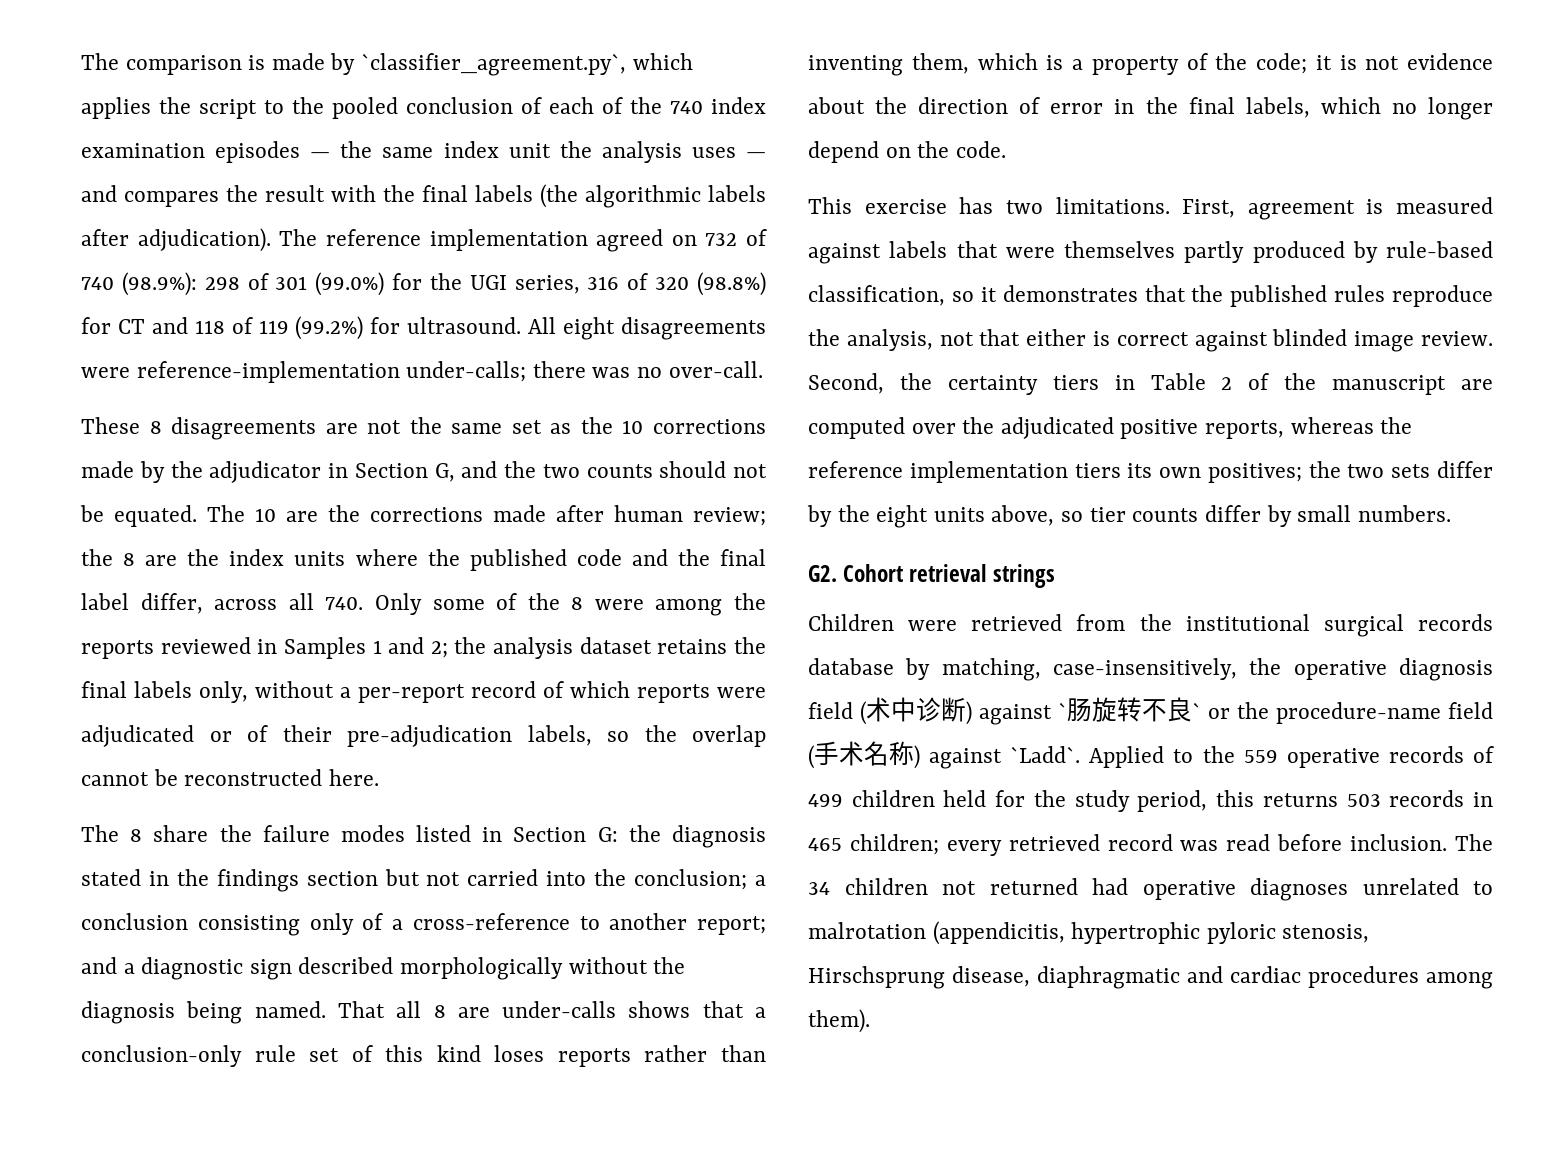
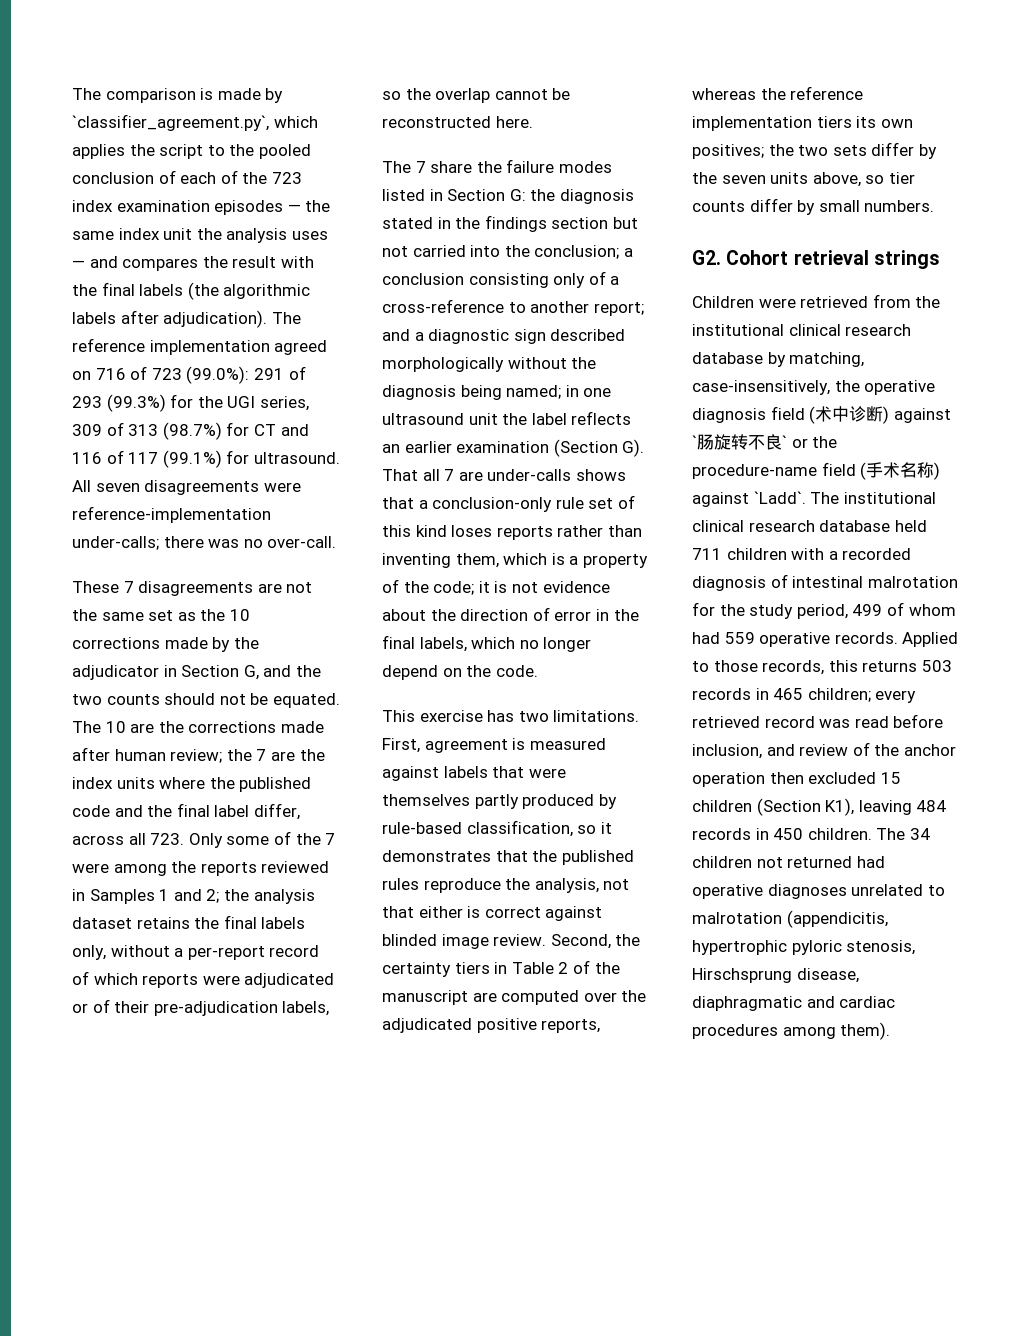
- The comparison is made by `classifier_agreement.py`, which applies the script to the pooled conclusion of each of the 740 index examination episodes — the same index unit the analysis uses — and compares the result with the final labels (the algorithmic labels after adjudication).
+ The comparison is made by `classifier_agreement.py`, which applies the script to the pooled conclusion of each of the 723 index examination episodes — the same index unit the analysis uses — and compares the result with the final labels (the algorithmic labels after adjudication).
- The reference implementation agreed on 732 of 740 (98.9%): 298 of 301 (99.0%) for the UGI series, 316 of 320 (98.8%) for CT and 118 of 119 (99.2%) for ultrasound.
+ The reference implementation agreed on 716 of 723 (99.0%): 291 of 293 (99.3%) for the UGI series, 309 of 313 (98.7%) for CT and 116 of 117 (99.1%) for ultrasound.
- All eight disagreements were reference-implementation under-calls; there was no over-call.
+ All seven disagreements were reference-implementation under-calls; there was no over-call.
- These 8 disagreements are not the same set as the 10 corrections made by the adjudicator in Section G, and the two counts should not be equated.
+ These 7 disagreements are not the same set as the 10 corrections made by the adjudicator in Section G, and the two counts should not be equated.
- the 8 are the index units where the published code and the final label differ, across all 740. Only some of the 8 were among the reports reviewed in Samples 1 and 2;
+ the 7 are the index units where the published code and the final label differ, across all 723. Only some of the 7 were among the reports reviewed in Samples 1 and 2;
- The 8 share the failure modes listed in Section G:
+ The 7 share the failure modes listed in Section G:
- and a diagnostic sign described morphologically without the diagnosis being named. That all 8 are under-calls shows that a conclusion-only rule set of this kind loses reports rather than inventing them, which is a property of the code;
+ and a diagnostic sign described morphologically without the diagnosis being named; in one ultrasound unit the label reflects an earlier examination (Section G). That all 7 are under-calls shows that a conclusion-only rule set of this kind loses reports rather than inventing them, which is a property of the code;
- Second, the certainty tiers in Table 2 of the manuscript are computed over the adjudicated positive reports, whereas the reference implementation tiers its own positives; the two sets differ by the eight units above, so tier counts differ by small numbers.
+ Second, the certainty tiers in Table 2 of the manuscript are computed over the adjudicated positive reports, whereas the reference implementation tiers its own positives; the two sets differ by the seven units above, so tier counts differ by small numbers.
- Children were retrieved from the institutional surgical records database by matching, case-insensitively, the operative diagnosis field (术中诊断) against `肠旋转不良` or the procedure-name field (手术名称) against `Ladd`.
+ Children were retrieved from the institutional clinical research database by matching, case-insensitively, the operative diagnosis field (术中诊断) against `肠旋转不良` or the procedure-name field (手术名称) against `Ladd`.
- Applied to the 559 operative records of 499 children held for the study period, this returns 503 records in 465 children; every retrieved record was read before inclusion.
+ The institutional clinical research database held 711 children with a recorded diagnosis of intestinal malrotation for the study period, 499 of whom had 559 operative records. Applied to those records, this returns 503 records in 465 children; every retrieved record was read before inclusion, and review of the anchor operation then excluded 15 children (Section K1), leaving 484 records in 450 children.

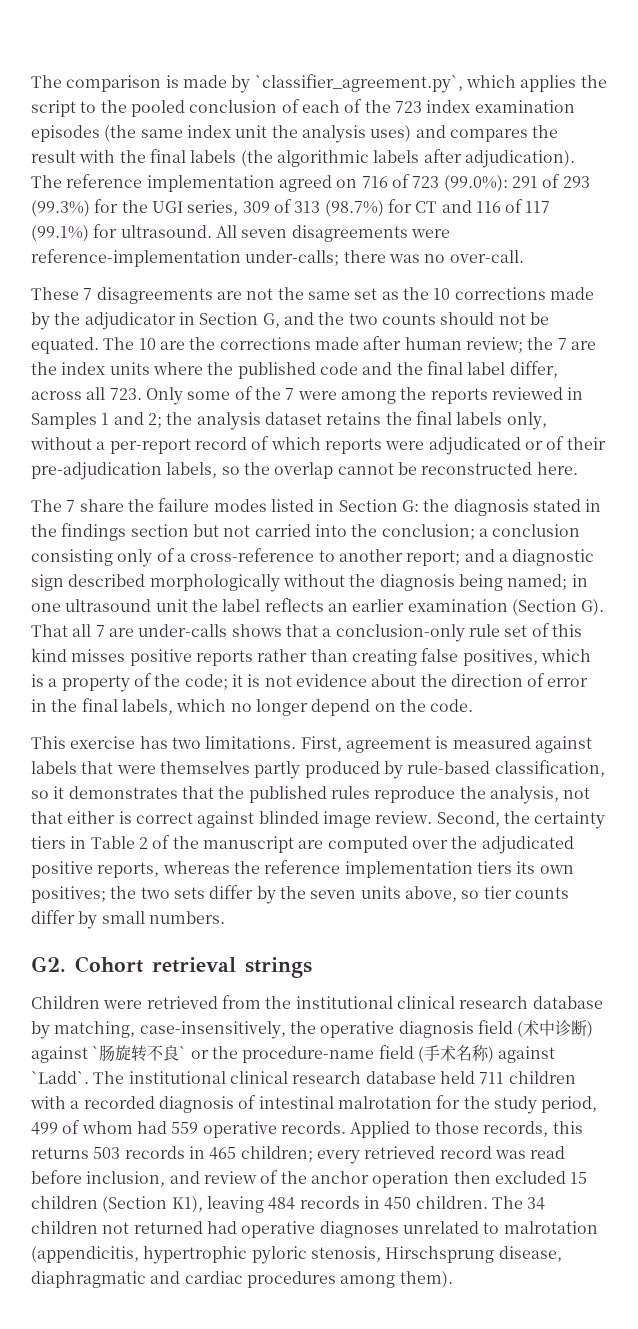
- The comparison is made by `classifier_agreement.py`, which applies the script to the pooled conclusion of each of the 723 index examination episodes — the same index unit the analysis uses — and compares the result with the final labels (the algorithmic labels after adjudication).
+ The comparison is made by `classifier_agreement.py`, which applies the script to the pooled conclusion of each of the 723 index examination episodes (the same index unit the analysis uses) and compares the result with the final labels (the algorithmic labels after adjudication).
- in one ultrasound unit the label reflects an earlier examination (Section G). That all 7 are under-calls shows that a conclusion-only rule set of this kind loses reports rather than inventing them, which is a property of the code;
+ in one ultrasound unit the label reflects an earlier examination (Section G). That all 7 are under-calls shows that a conclusion-only rule set of this kind misses positive reports rather than creating false positives, which is a property of the code;

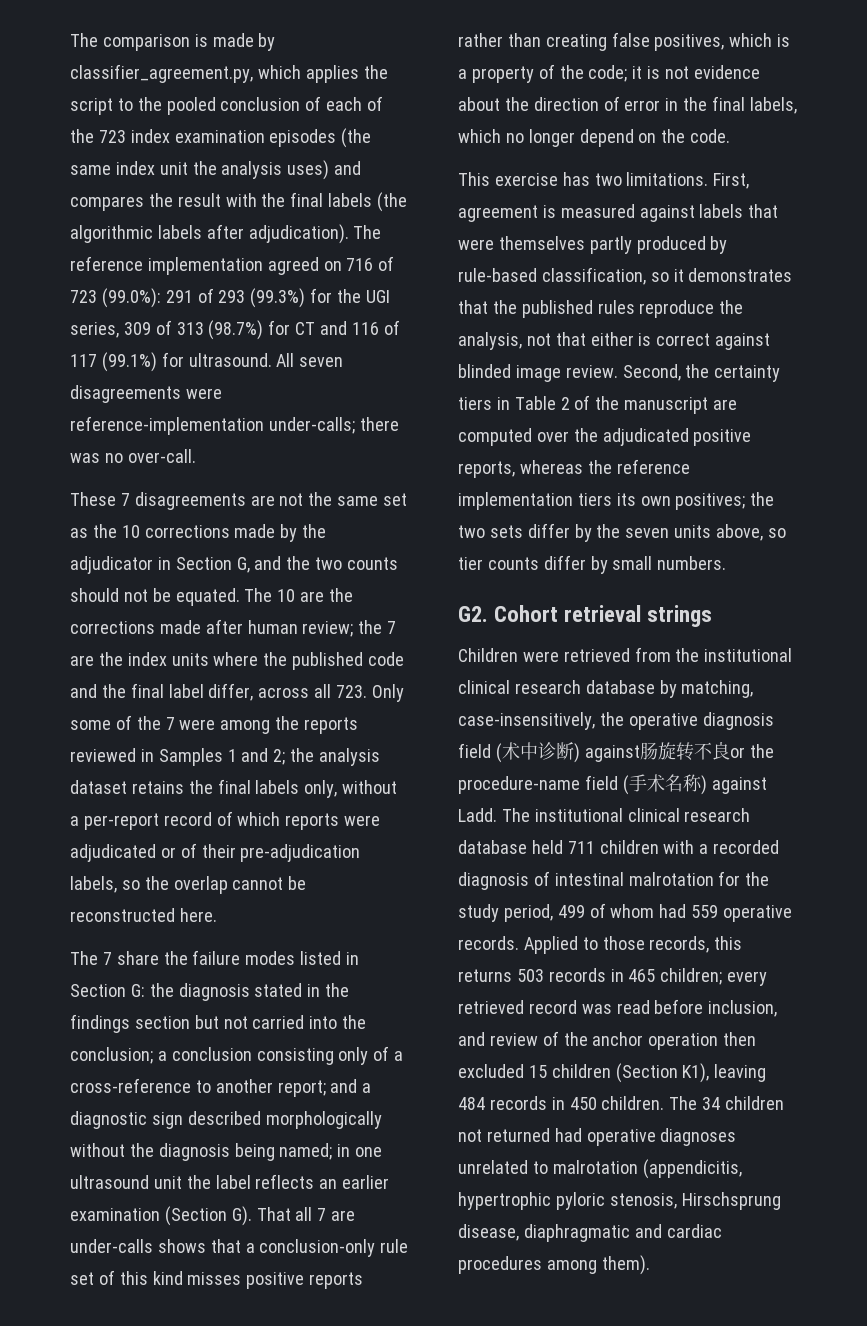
- The comparison is made by `classifier_agreement.py`, which applies the script to the pooled conclusion of each of the 723 index examination episodes (the same index unit the analysis uses) and compares the result with the final labels (the algorithmic labels after adjudication).
+ The comparison is made by classifier_agreement.py, which applies the script to the pooled conclusion of each of the 723 index examination episodes (the same index unit the analysis uses) and compares the result with the final labels (the algorithmic labels after adjudication).
- Children were retrieved from the institutional clinical research database by matching, case-insensitively, the operative diagnosis field (术中诊断) against `肠旋转不良` or the procedure-name field (手术名称) against `Ladd`.
+ Children were retrieved from the institutional clinical research database by matching, case-insensitively, the operative diagnosis field (术中诊断) against肠旋转不良or the procedure-name field (手术名称) against Ladd.

